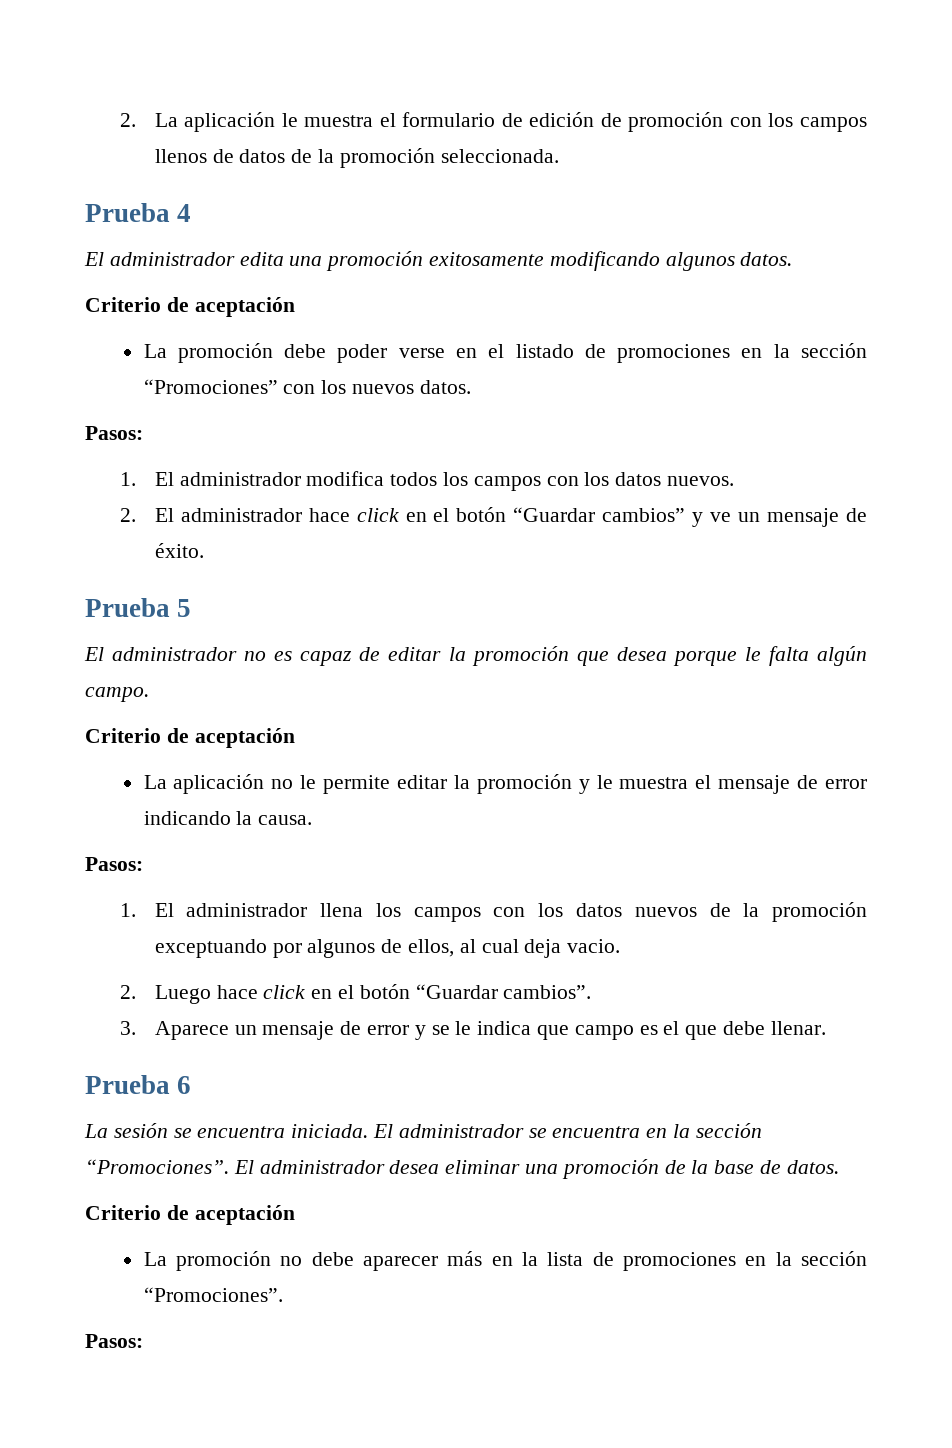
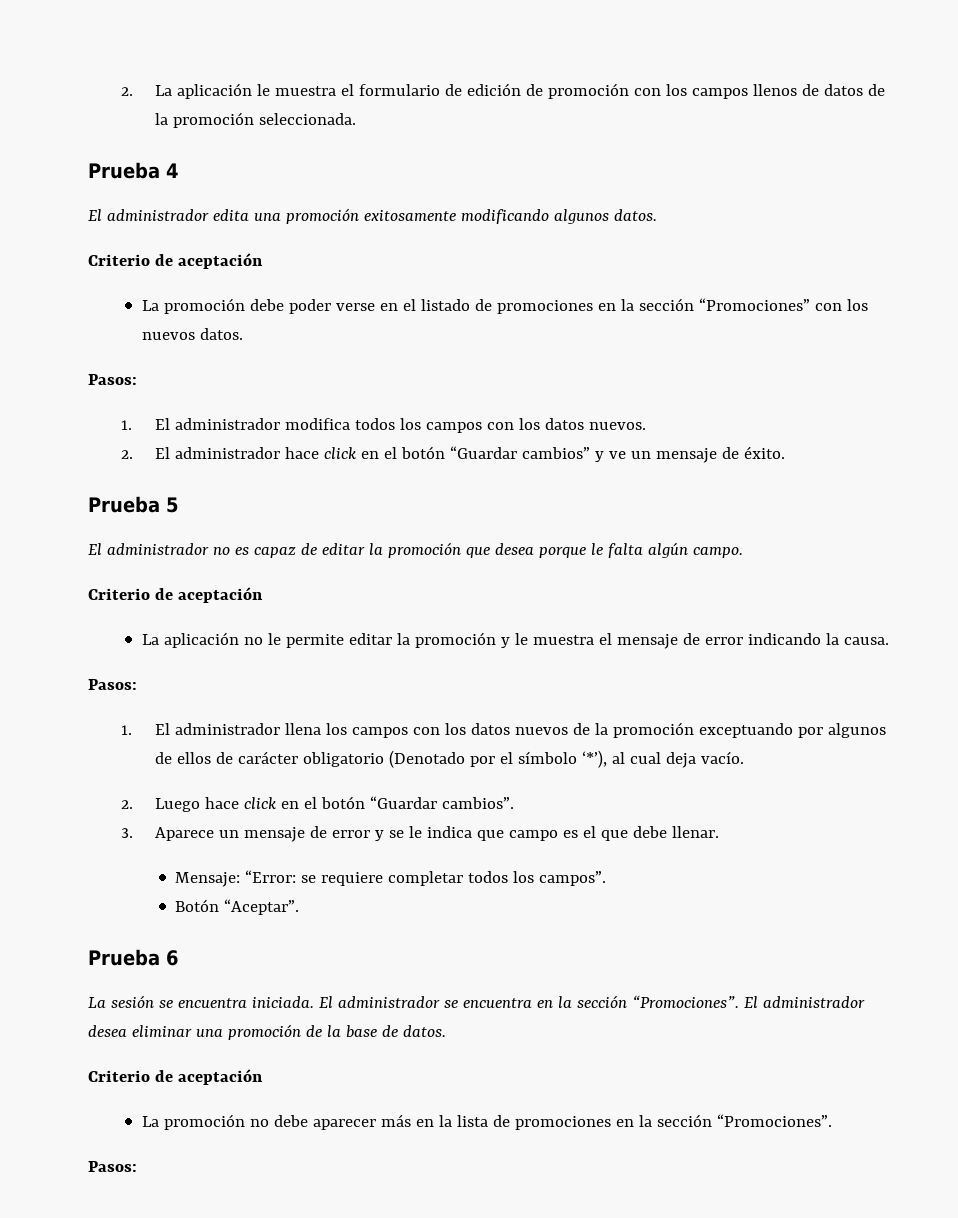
- 1. El administrador llena los campos con los datos nuevos de la promoción exceptuando por algunos de ellos, al cual deja vacio.
+ 1. El administrador llena los campos con los datos nuevos de la promoción exceptuando por algunos de ellos de carácter obligatorio (Denotado por el símbolo ‘*’), al cual deja vacío.
+ Mensaje: “Error: se requiere completar todos los campos”.
+ Botón “Aceptar”.

